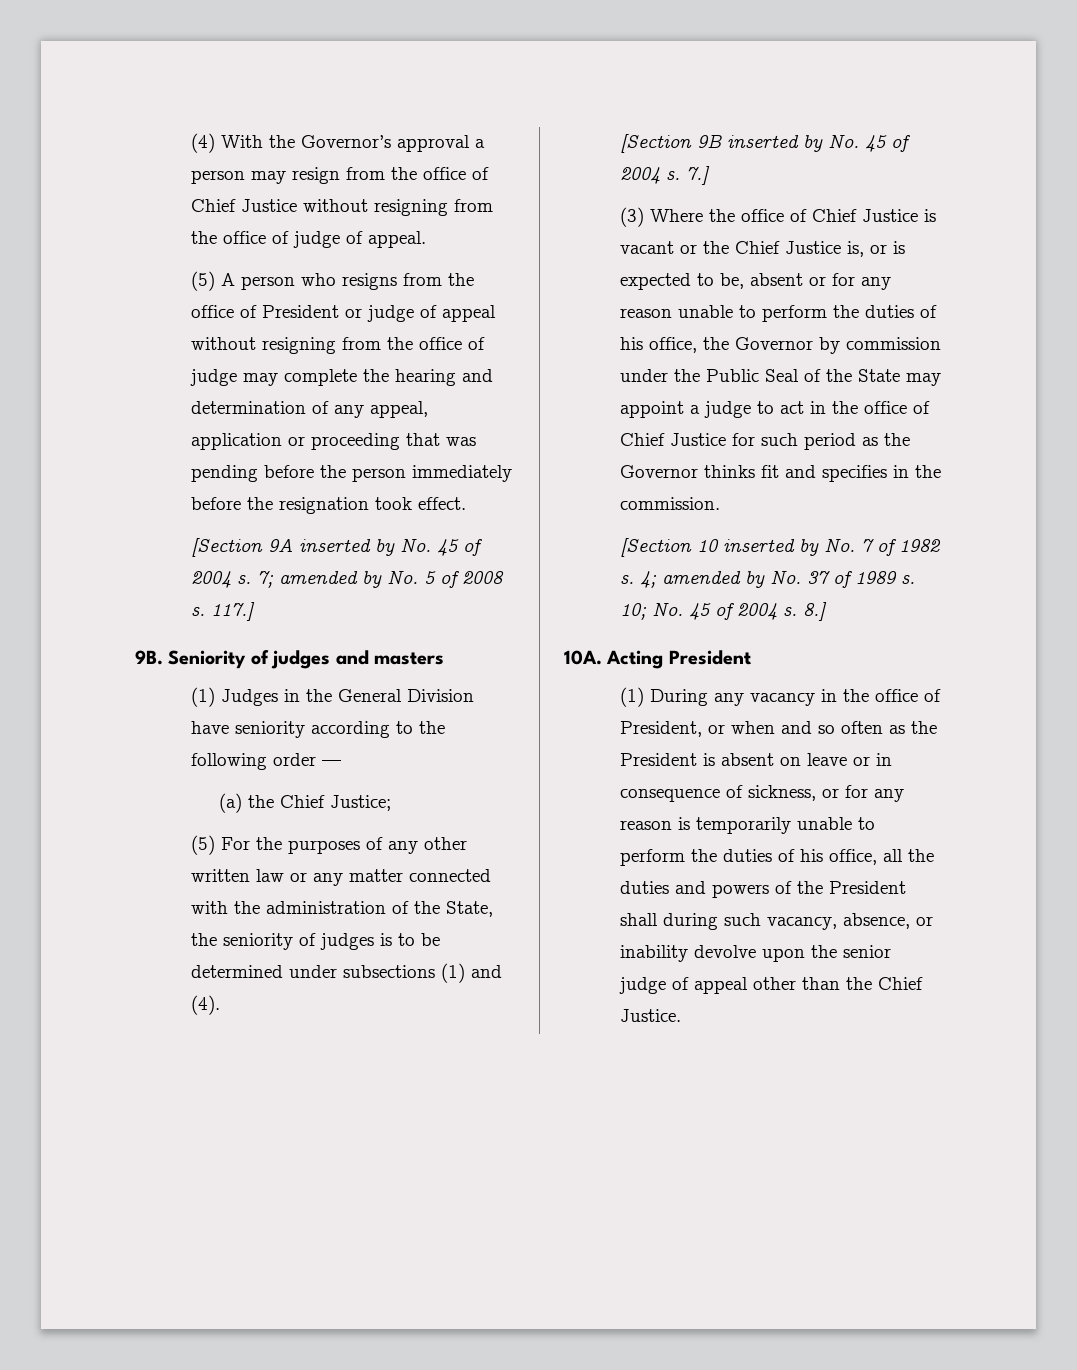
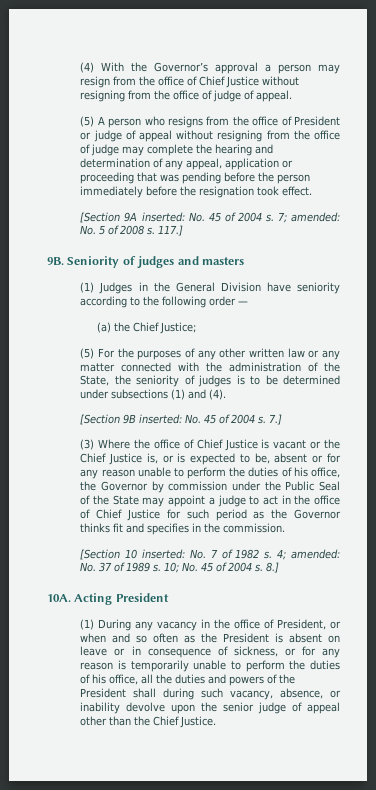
- [Section 9A inserted by No. 45 of 2004 s.
+ [Section 9A inserted: No. 45 of 2004 s.
- 7; amended by No. 5 of 2008 s.
+ 7; amended: No. 5 of 2008 s.
- [Section 9B inserted by No. 45 of 2004 s.
+ [Section 9B inserted: No. 45 of 2004 s.
- [Section 10 inserted by No. 7 of 1982 s.
+ [Section 10 inserted: No. 7 of 1982 s.
- 4; amended by No. 37 of 1989 s.
+ 4; amended: No. 37 of 1989 s.

